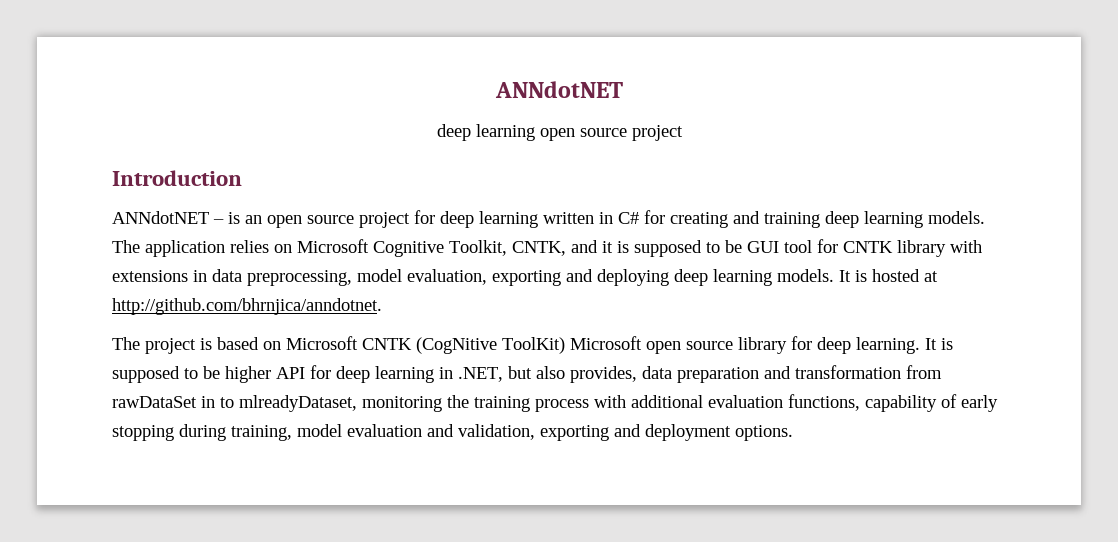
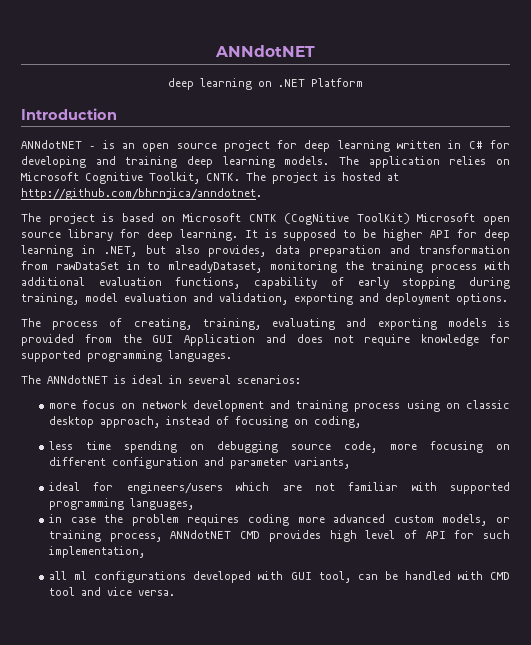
- deep learning open source project
+ deep learning on .NET Platform
- ANNdotNET – is an open source project for deep learning written in C# for creating and training deep learning models.
+ ANNdotNET – is an open source project for deep learning written in C# for developing and training deep learning models.
- The application relies on Microsoft Cognitive Toolkit, CNTK, and it is supposed to be GUI tool for CNTK library with extensions in data preprocessing, model evaluation, exporting and deploying deep learning models. It is hosted at http://github.com/bhrnjica/anndotnet.
+ The application relies on Microsoft Cognitive Toolkit, CNTK. The project is hosted at http://github.com/bhrnjica/anndotnet.
+ The process of creating, training, evaluating and exporting models is provided from the GUI Application and does not require knowledge for supported programming languages.
+ The ANNdotNET is ideal in several scenarios:
+ more focus on network development and training process using on classic desktop approach, instead of focusing on coding,
+ less time spending on debugging source code, more focusing on different configuration and parameter variants,
+ ideal for engineers/users which are not familiar with supported programming languages,
+ in case the problem requires coding more advanced custom models, or training process, ANNdotNET CMD provides high level of API for such implementation,
+ all ml configurations developed with GUI tool, can be handled with CMD tool and vice versa.

